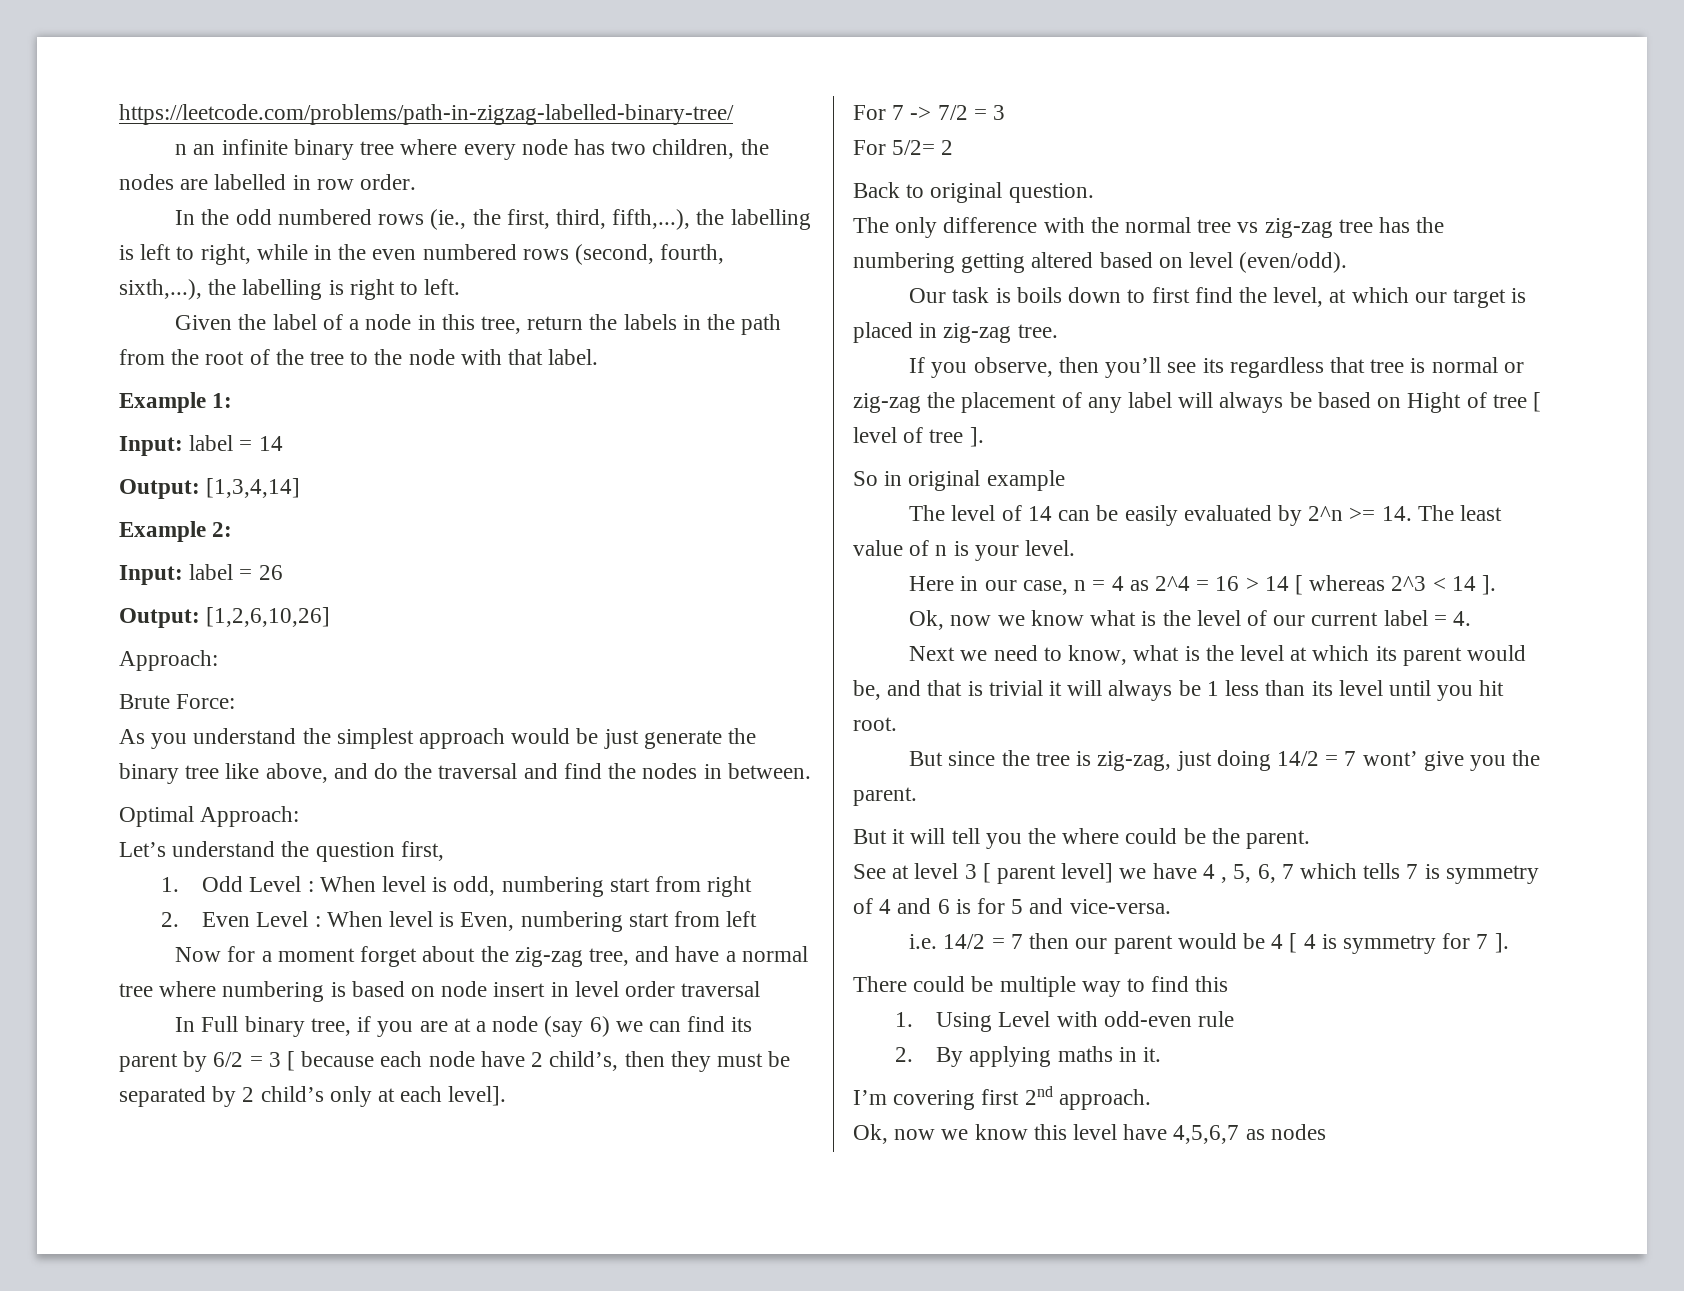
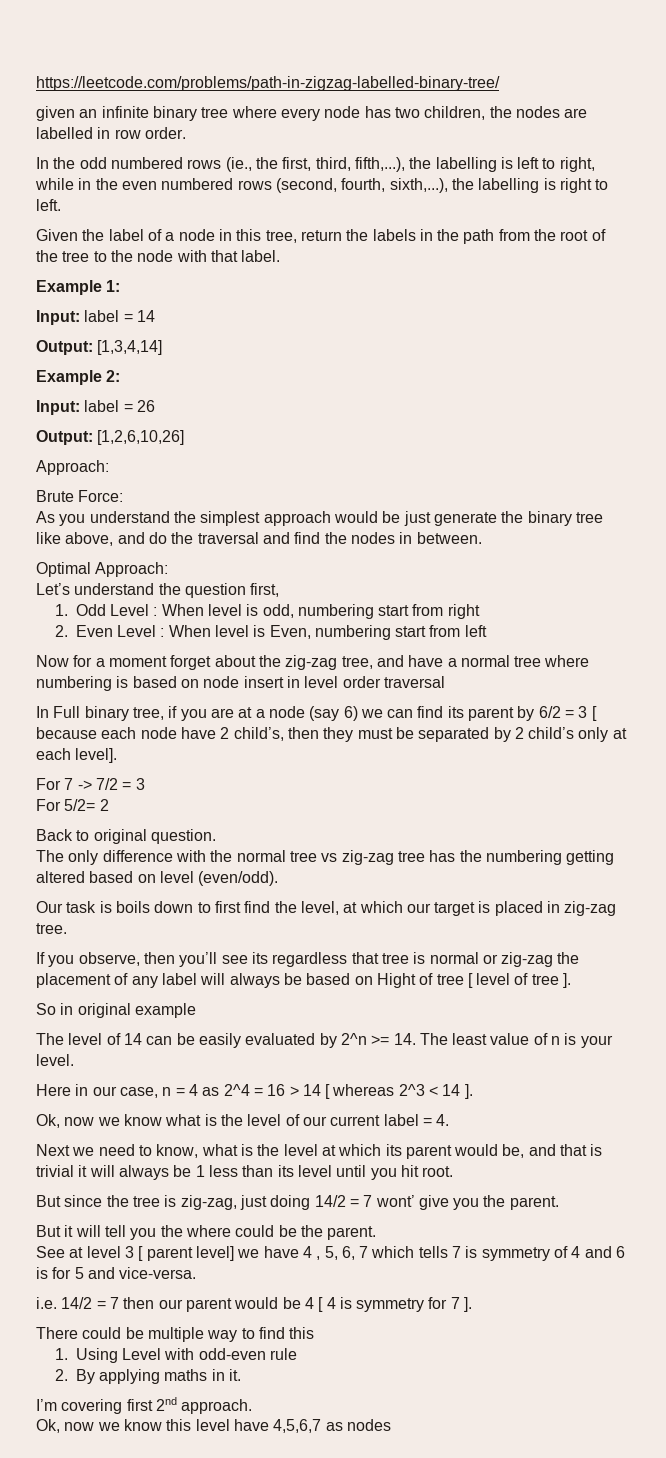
- n an infinite binary tree where every node has two children, the nodes are labelled in row order.
+ given an infinite binary tree where every node has two children, the nodes are labelled in row order.

